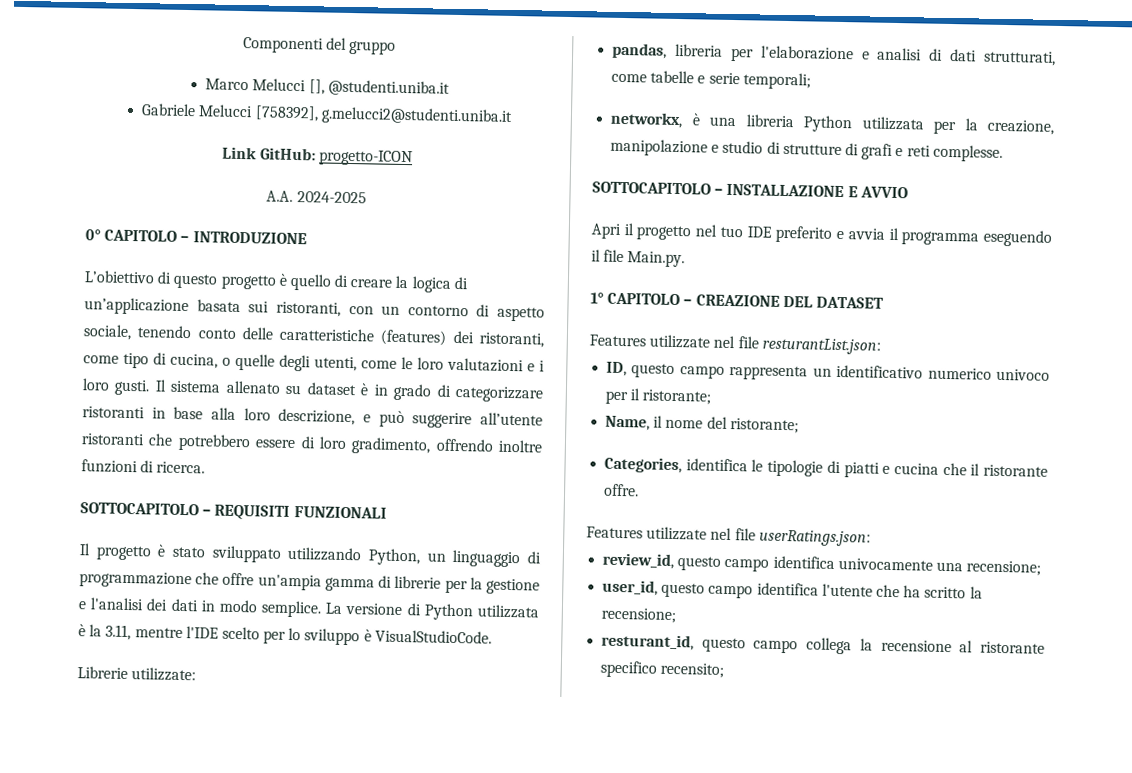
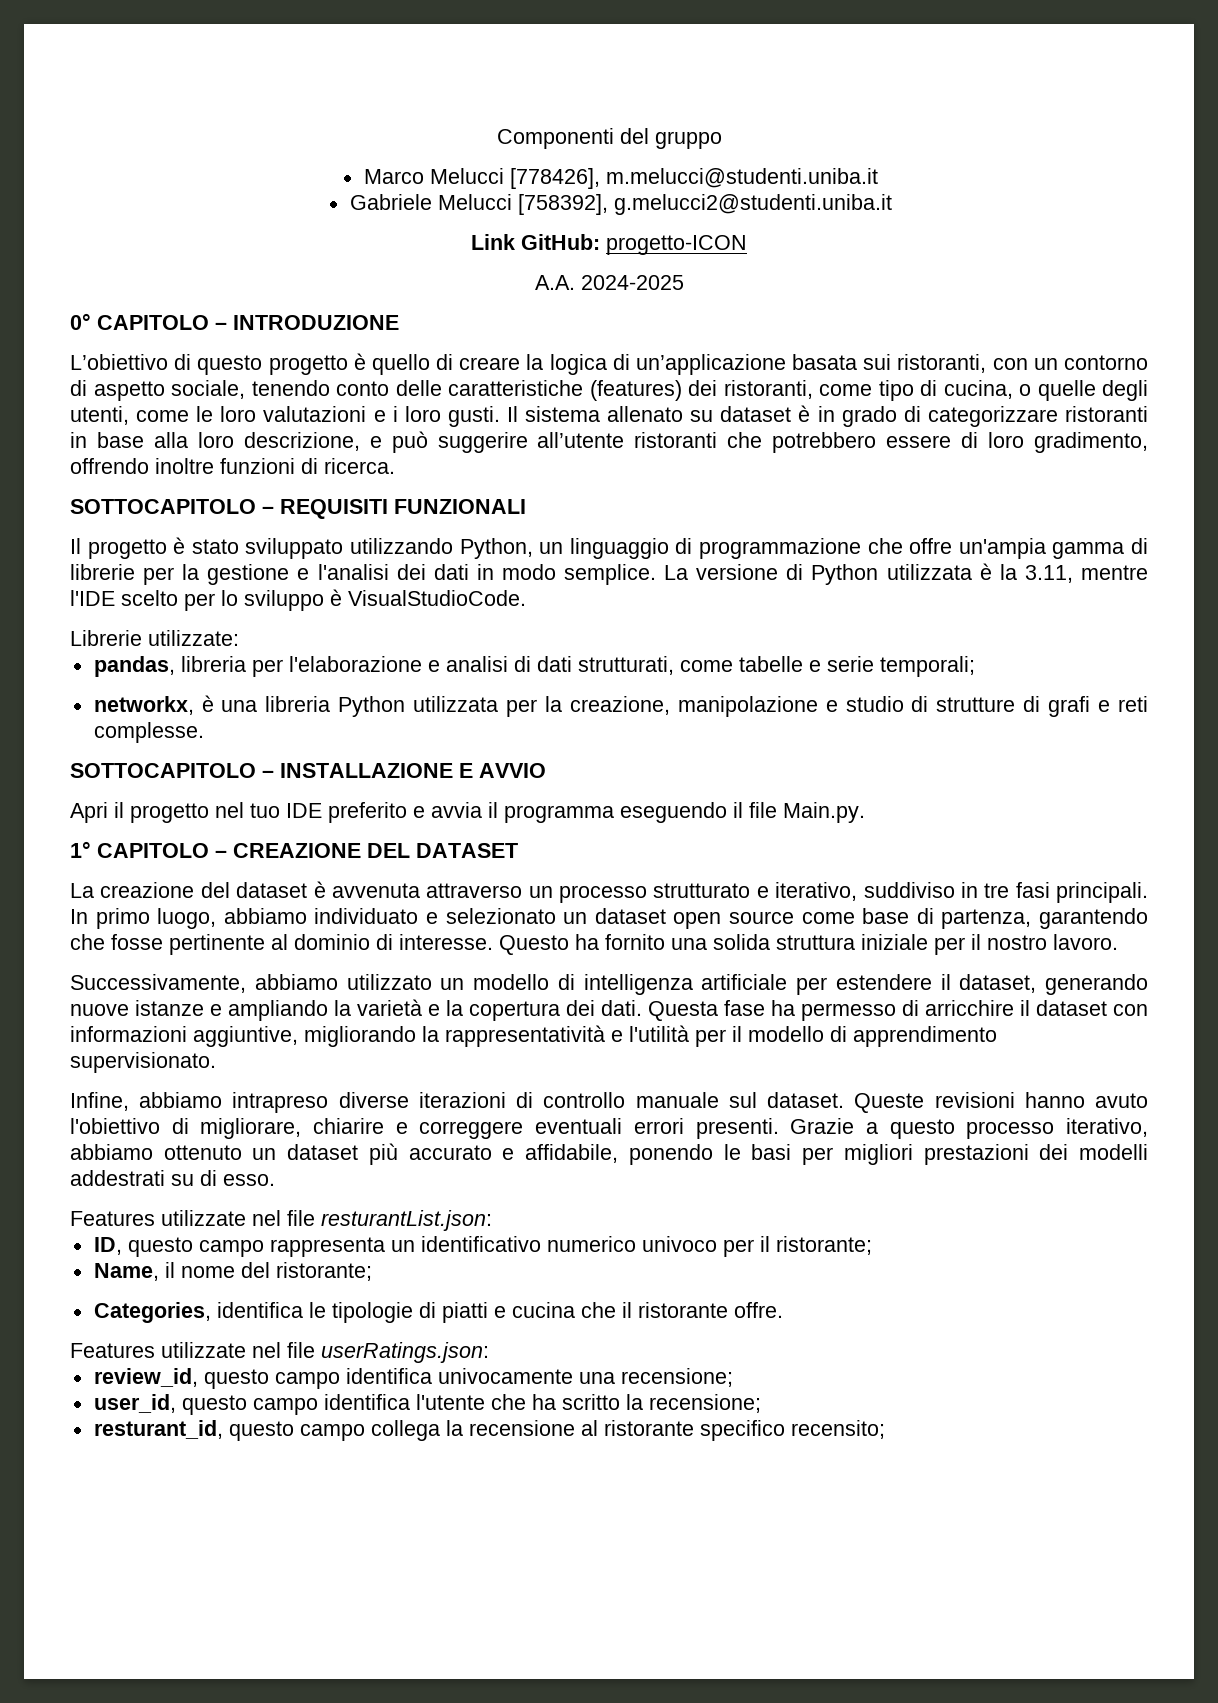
- Marco Melucci [], @studenti.uniba.it
+ Marco Melucci [778426], m.melucci@studenti.uniba.it
+ La creazione del dataset è avvenuta attraverso un processo strutturato e iterativo, suddiviso in tre fasi principali. In primo luogo, abbiamo individuato e selezionato un dataset open source come base di partenza, garantendo che fosse pertinente al dominio di interesse. Questo ha fornito una solida struttura iniziale per il nostro lavoro.
+ Successivamente, abbiamo utilizzato un modello di intelligenza artificiale per estendere il dataset, generando nuove istanze e ampliando la varietà e la copertura dei dati. Questa fase ha permesso di arricchire il dataset con informazioni aggiuntive, migliorando la rappresentatività e l'utilità per il modello di apprendimento supervisionato.
+ Infine, abbiamo intrapreso diverse iterazioni di controllo manuale sul dataset. Queste revisioni hanno avuto l'obiettivo di migliorare, chiarire e correggere eventuali errori presenti. Grazie a questo processo iterativo, abbiamo ottenuto un dataset più accurato e affidabile, ponendo le basi per migliori prestazioni dei modelli addestrati su di esso.

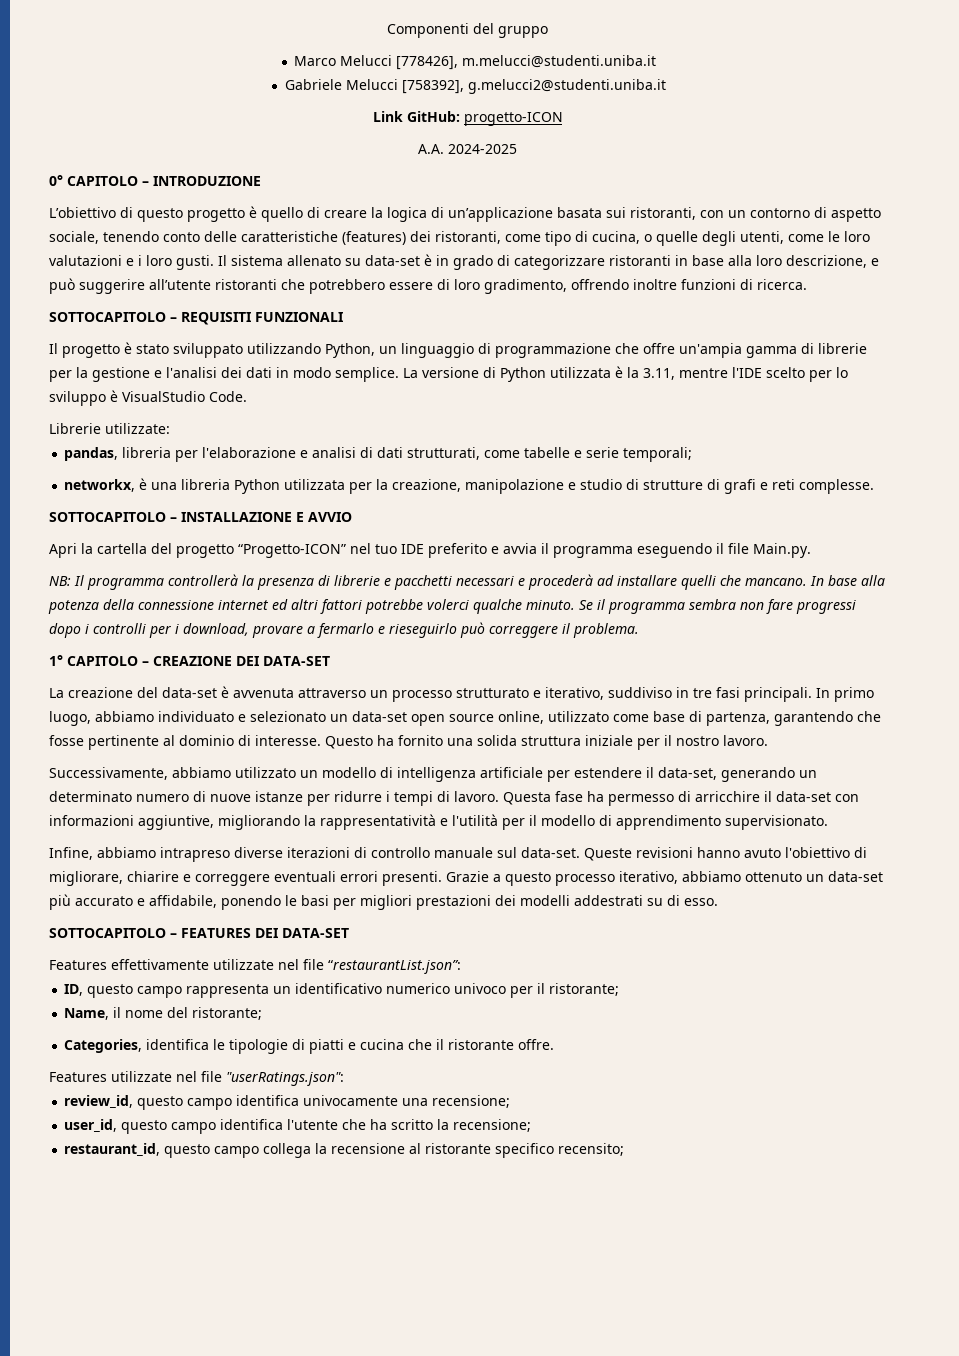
- Il sistema allenato su dataset è in grado di categorizzare ristoranti in base alla loro descrizione, e può suggerire all’utente ristoranti che potrebbero essere di loro gradimento, offrendo inoltre funzioni di ricerca.
+ Il sistema allenato su data-set è in grado di categorizzare ristoranti in base alla loro descrizione, e può suggerire all’utente ristoranti che potrebbero essere di loro gradimento, offrendo inoltre funzioni di ricerca.
- La versione di Python utilizzata è la 3.11, mentre l'IDE scelto per lo sviluppo è VisualStudioCode.
+ La versione di Python utilizzata è la 3.11, mentre l'IDE scelto per lo sviluppo è VisualStudio Code.
- Apri il progetto nel tuo IDE preferito e avvia il programma eseguendo il file Main.py.
+ Apri la cartella del progetto “Progetto-ICON” nel tuo IDE preferito e avvia il programma eseguendo il file Main.py.
+ NB: Il programma controllerà la presenza di librerie e pacchetti necessari e procederà ad installare quelli che mancano. In base alla potenza della connessione internet ed altri fattori potrebbe volerci qualche minuto. Se il programma sembra non fare progressi dopo i controlli per i download, provare a fermarlo e rieseguirlo può correggere il problema.
- 1° CAPITOLO – CREAZIONE DEL DATASET
+ 1° CAPITOLO – CREAZIONE DEI DATA-SET
- La creazione del dataset è avvenuta attraverso un processo strutturato e iterativo, suddiviso in tre fasi principali.
+ La creazione del data-set è avvenuta attraverso un processo strutturato e iterativo, suddiviso in tre fasi principali.
- In primo luogo, abbiamo individuato e selezionato un dataset open source come base di partenza, garantendo che fosse pertinente al dominio di interesse.
+ In primo luogo, abbiamo individuato e selezionato un data-set open source online, utilizzato come base di partenza, garantendo che fosse pertinente al dominio di interesse.
- Successivamente, abbiamo utilizzato un modello di intelligenza artificiale per estendere il dataset, generando nuove istanze e ampliando la varietà e la copertura dei dati.
+ Successivamente, abbiamo utilizzato un modello di intelligenza artificiale per estendere il data-set, generando un determinato numero di nuove istanze per ridurre i tempi di lavoro.
- Questa fase ha permesso di arricchire il dataset con informazioni aggiuntive, migliorando la rappresentatività e l'utilità per il modello di apprendimento supervisionato.
+ Questa fase ha permesso di arricchire il data-set con informazioni aggiuntive, migliorando la rappresentatività e l'utilità per il modello di apprendimento supervisionato.
- Infine, abbiamo intrapreso diverse iterazioni di controllo manuale sul dataset.
+ Infine, abbiamo intrapreso diverse iterazioni di controllo manuale sul data-set.
- Grazie a questo processo iterativo, abbiamo ottenuto un dataset più accurato e affidabile, ponendo le basi per migliori prestazioni dei modelli addestrati su di esso.
+ Grazie a questo processo iterativo, abbiamo ottenuto un data-set più accurato e affidabile, ponendo le basi per migliori prestazioni dei modelli addestrati su di esso.
- Features utilizzate nel file resturantList.json:
+ SOTTOCAPITOLO – FEATURES DEI DATA-SET
+ Features effettivamente utilizzate nel file “restaurantList.json”:
- Features utilizzate nel file userRatings.json:
+ Features utilizzate nel file "userRatings.json":
- resturant_id, questo campo collega la recensione al ristorante specifico recensito;
+ restaurant_id, questo campo collega la recensione al ristorante specifico recensito;

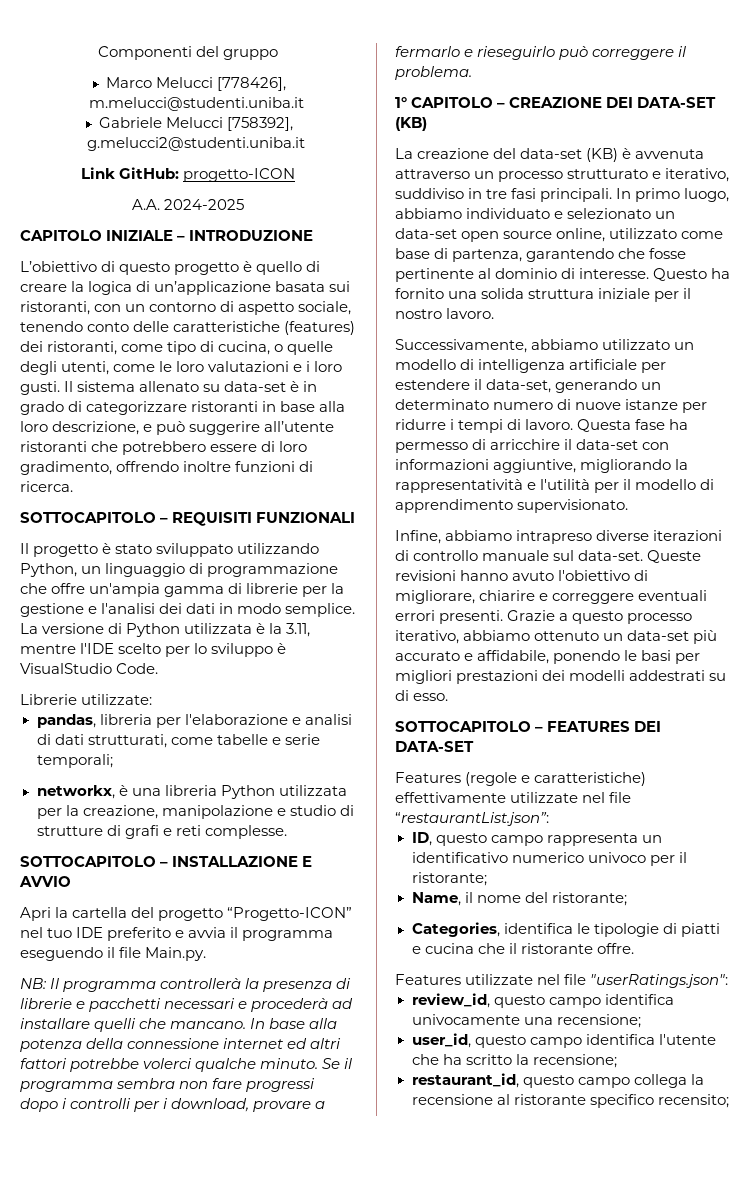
- 0° CAPITOLO – INTRODUZIONE
+ CAPITOLO INIZIALE – INTRODUZIONE
- 1° CAPITOLO – CREAZIONE DEI DATA-SET
+ 1° CAPITOLO – CREAZIONE DEI DATA-SET (KB)
- La creazione del data-set è avvenuta attraverso un processo strutturato e iterativo, suddiviso in tre fasi principali.
+ La creazione del data-set (KB) è avvenuta attraverso un processo strutturato e iterativo, suddiviso in tre fasi principali.
- Features effettivamente utilizzate nel file “restaurantList.json”:
+ Features (regole e caratteristiche) effettivamente utilizzate nel file “restaurantList.json”:

